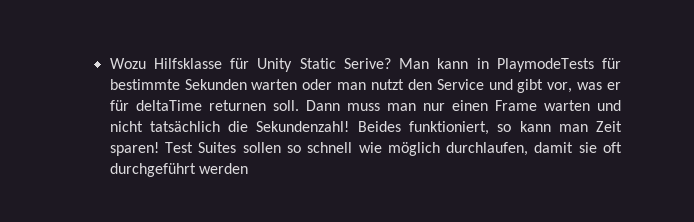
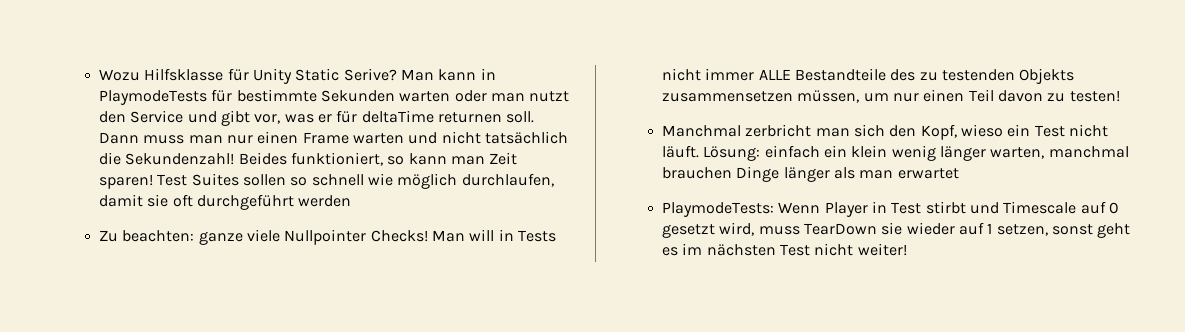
+ Zu beachten: ganze viele Nullpointer Checks! Man will in Tests nicht immer ALLE Bestandteile des zu testenden Objekts zusammensetzen müssen, um nur einen Teil davon zu testen!
+ Manchmal zerbricht man sich den Kopf, wieso ein Test nicht läuft. Lösung: einfach ein klein wenig länger warten, manchmal brauchen Dinge länger als man erwartet
+ PlaymodeTests: Wenn Player in Test stirbt und Timescale auf 0 gesetzt wird, muss TearDown sie wieder auf 1 setzen, sonst geht es im nächsten Test nicht weiter!

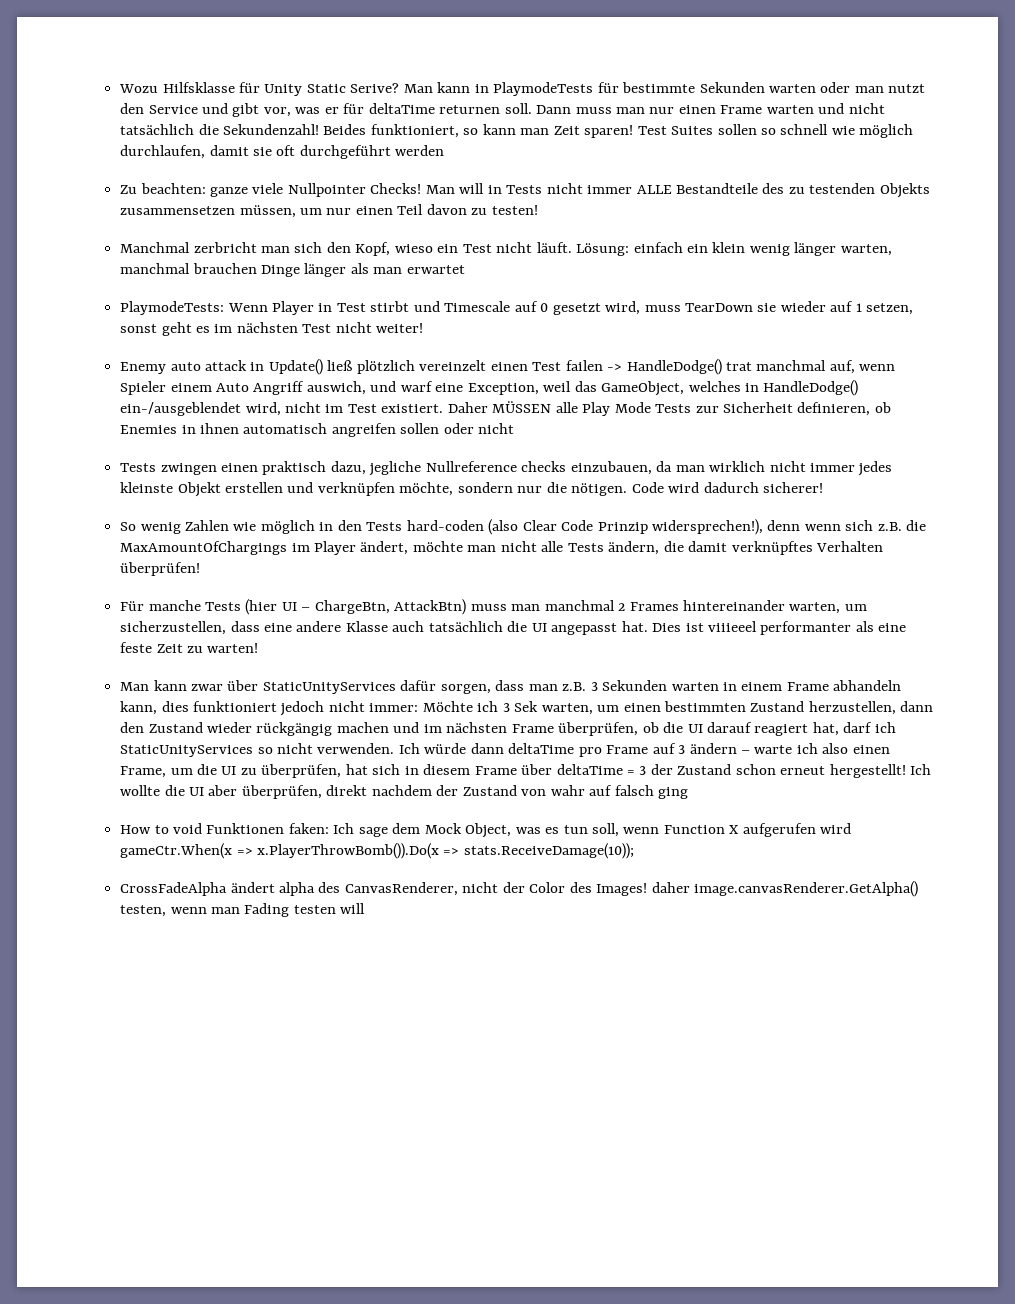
+ Enemy auto attack in Update() ließ plötzlich vereinzelt einen Test failen -> HandleDodge() trat manchmal auf, wenn Spieler einem Auto Angriff auswich, und warf eine Exception, weil das GameObject, welches in HandleDodge() ein-/ausgeblendet wird, nicht im Test existiert. Daher MÜSSEN alle Play Mode Tests zur Sicherheit definieren, ob Enemies in ihnen automatisch angreifen sollen oder nicht
+ Tests zwingen einen praktisch dazu, jegliche Nullreference checks einzubauen, da man wirklich nicht immer jedes kleinste Objekt erstellen und verknüpfen möchte, sondern nur die nötigen. Code wird dadurch sicherer!
+ So wenig Zahlen wie möglich in den Tests hard-coden (also Clear Code Prinzip widersprechen!), denn wenn sich z.B. die MaxAmountOfChargings im Player ändert, möchte man nicht alle Tests ändern, die damit verknüpftes Verhalten überprüfen!
+ Für manche Tests (hier UI – ChargeBtn, AttackBtn) muss man manchmal 2 Frames hintereinander warten, um sicherzustellen, dass eine andere Klasse auch tatsächlich die UI angepasst hat. Dies ist viiieeel performanter als eine feste Zeit zu warten!
+ Man kann zwar über StaticUnityServices dafür sorgen, dass man z.B. 3 Sekunden warten in einem Frame abhandeln kann, dies funktioniert jedoch nicht immer: Möchte ich 3 Sek warten, um einen bestimmten Zustand herzustellen, dann den Zustand wieder rückgängig machen und im nächsten Frame überprüfen, ob die UI darauf reagiert hat, darf ich StaticUnityServices so nicht verwenden. Ich würde dann deltaTime pro Frame auf 3 ändern – warte ich also einen Frame, um die UI zu überprüfen, hat sich in diesem Frame über deltaTime = 3 der Zustand schon erneut hergestellt! Ich wollte die UI aber überprüfen, direkt nachdem der Zustand von wahr auf falsch ging
+ How to void Funktionen faken: Ich sage dem Mock Object, was es tun soll, wenn Function X aufgerufen wird gameCtr.When(x => x.PlayerThrowBomb()).Do(x => stats.ReceiveDamage(10));
+ CrossFadeAlpha ändert alpha des CanvasRenderer, nicht der Color des Images! daher image.canvasRenderer.GetAlpha() testen, wenn man Fading testen will

